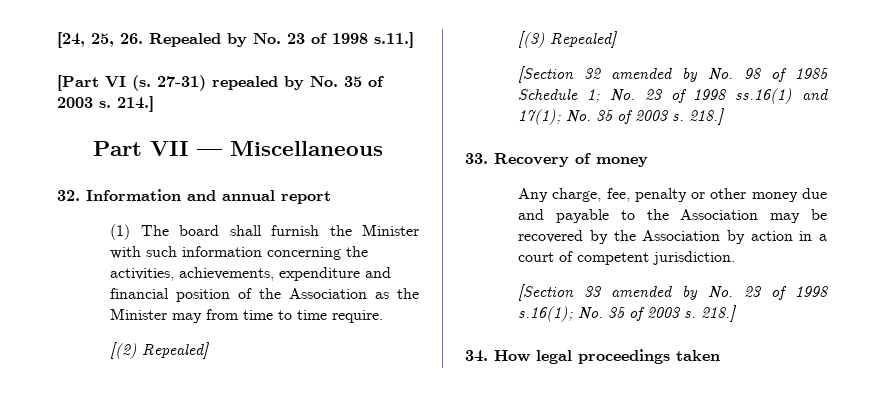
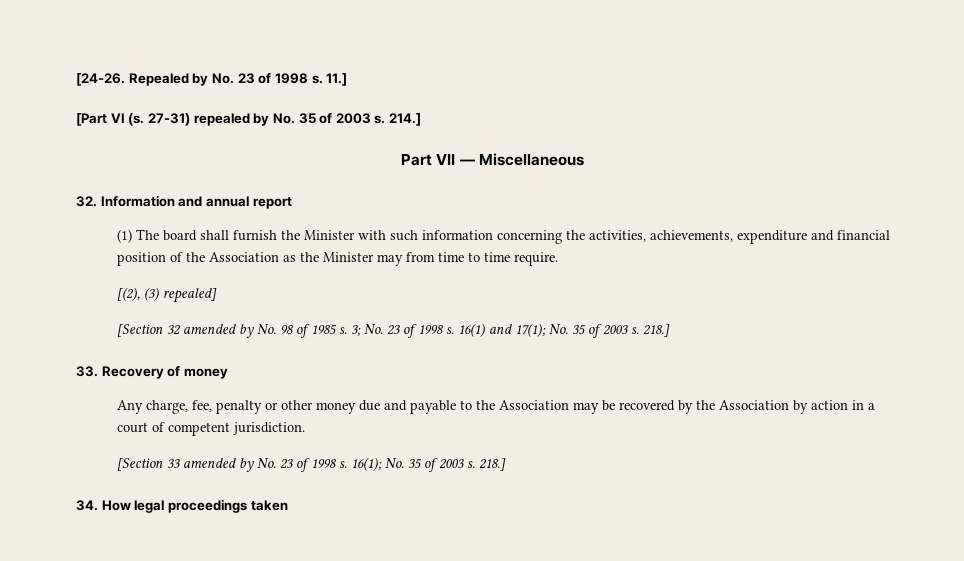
- [24, 25, 26. Repealed by No. 23 of 1998 s.11.]
+ [24-26. Repealed by No. 23 of 1998 s. 11.]
- [(2) Repealed]
- [(3) Repealed]
+ [(2), (3) repealed]
- [Section 32 amended by No. 98 of 1985 Schedule 1; No. 23 of 1998 ss.16(1) and 17(1); No. 35 of 2003 s.
+ [Section 32 amended by No. 98 of 1985 s. 3; No. 23 of 1998 s. 16(1) and 17(1); No. 35 of 2003 s.
- [Section 33 amended by No. 23 of 1998 s.16(1); No. 35 of 2003 s.
+ [Section 33 amended by No. 23 of 1998 s. 16(1); No. 35 of 2003 s.

